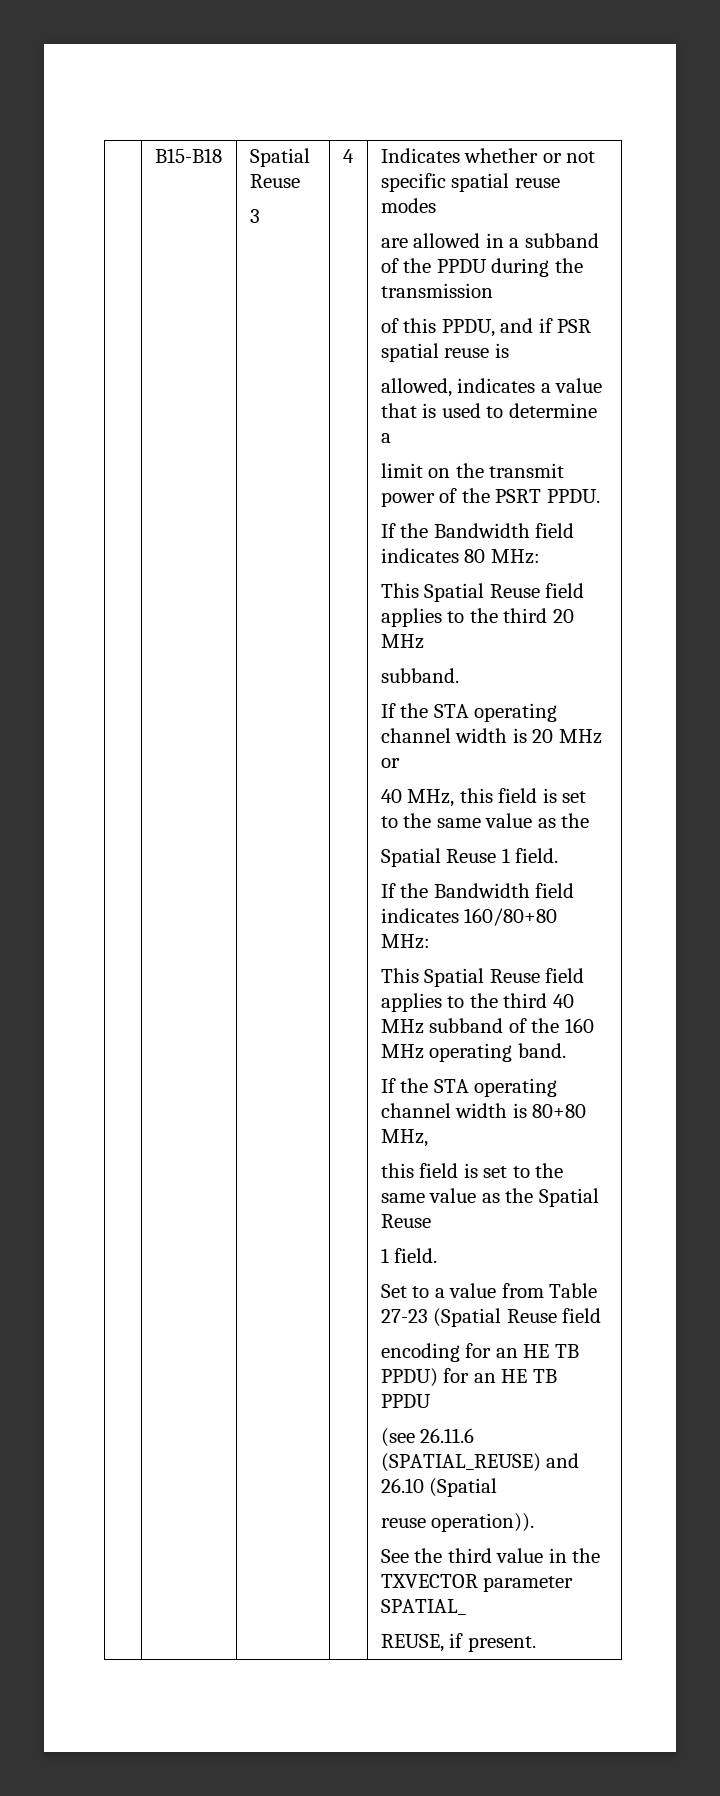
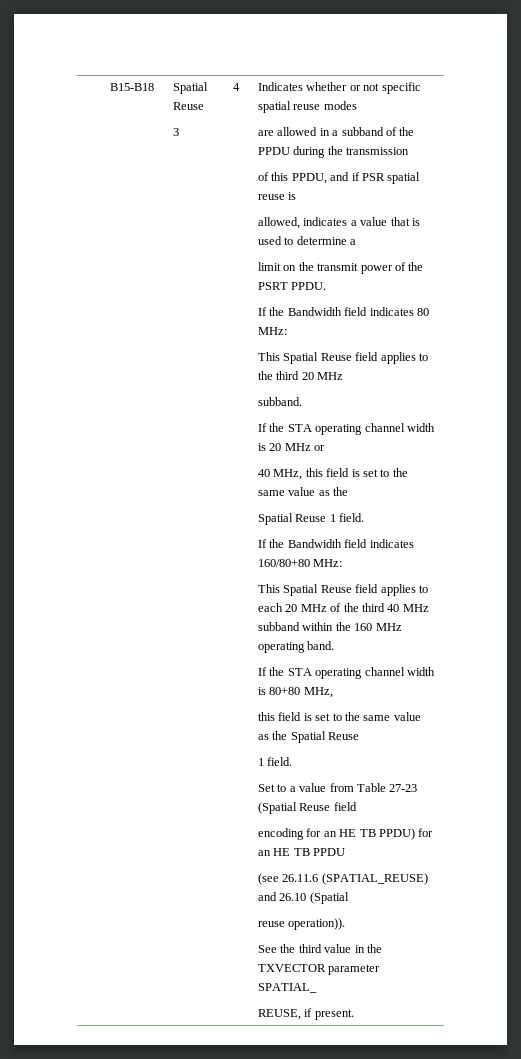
- This Spatial Reuse field applies to the third 40 MHz subband of the 160 MHz operating band.
+ This Spatial Reuse field applies to each 20 MHz of the third 40 MHz subband within the 160 MHz operating band.

